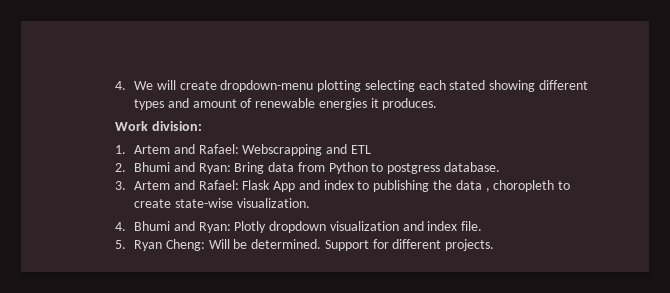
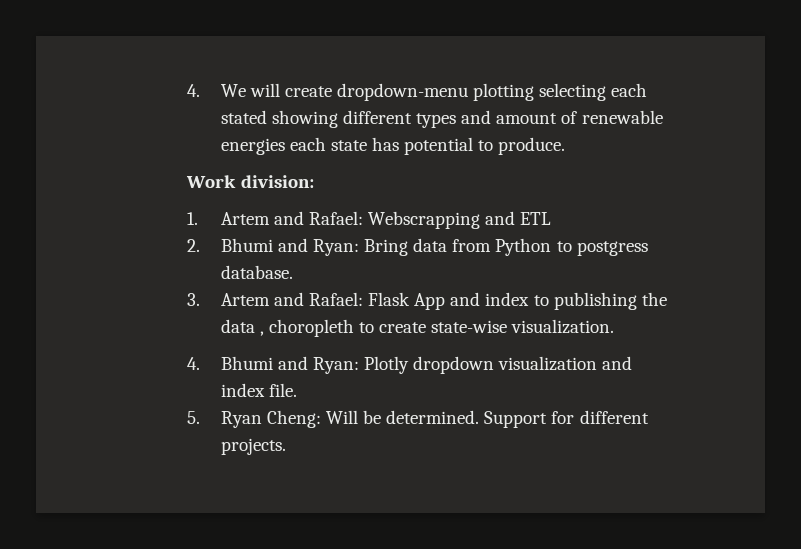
- 4. We will create dropdown-menu plotting selecting each stated showing different types and amount of renewable energies it produces.
+ 4. We will create dropdown-menu plotting selecting each stated showing different types and amount of renewable energies each state has potential to produce.

